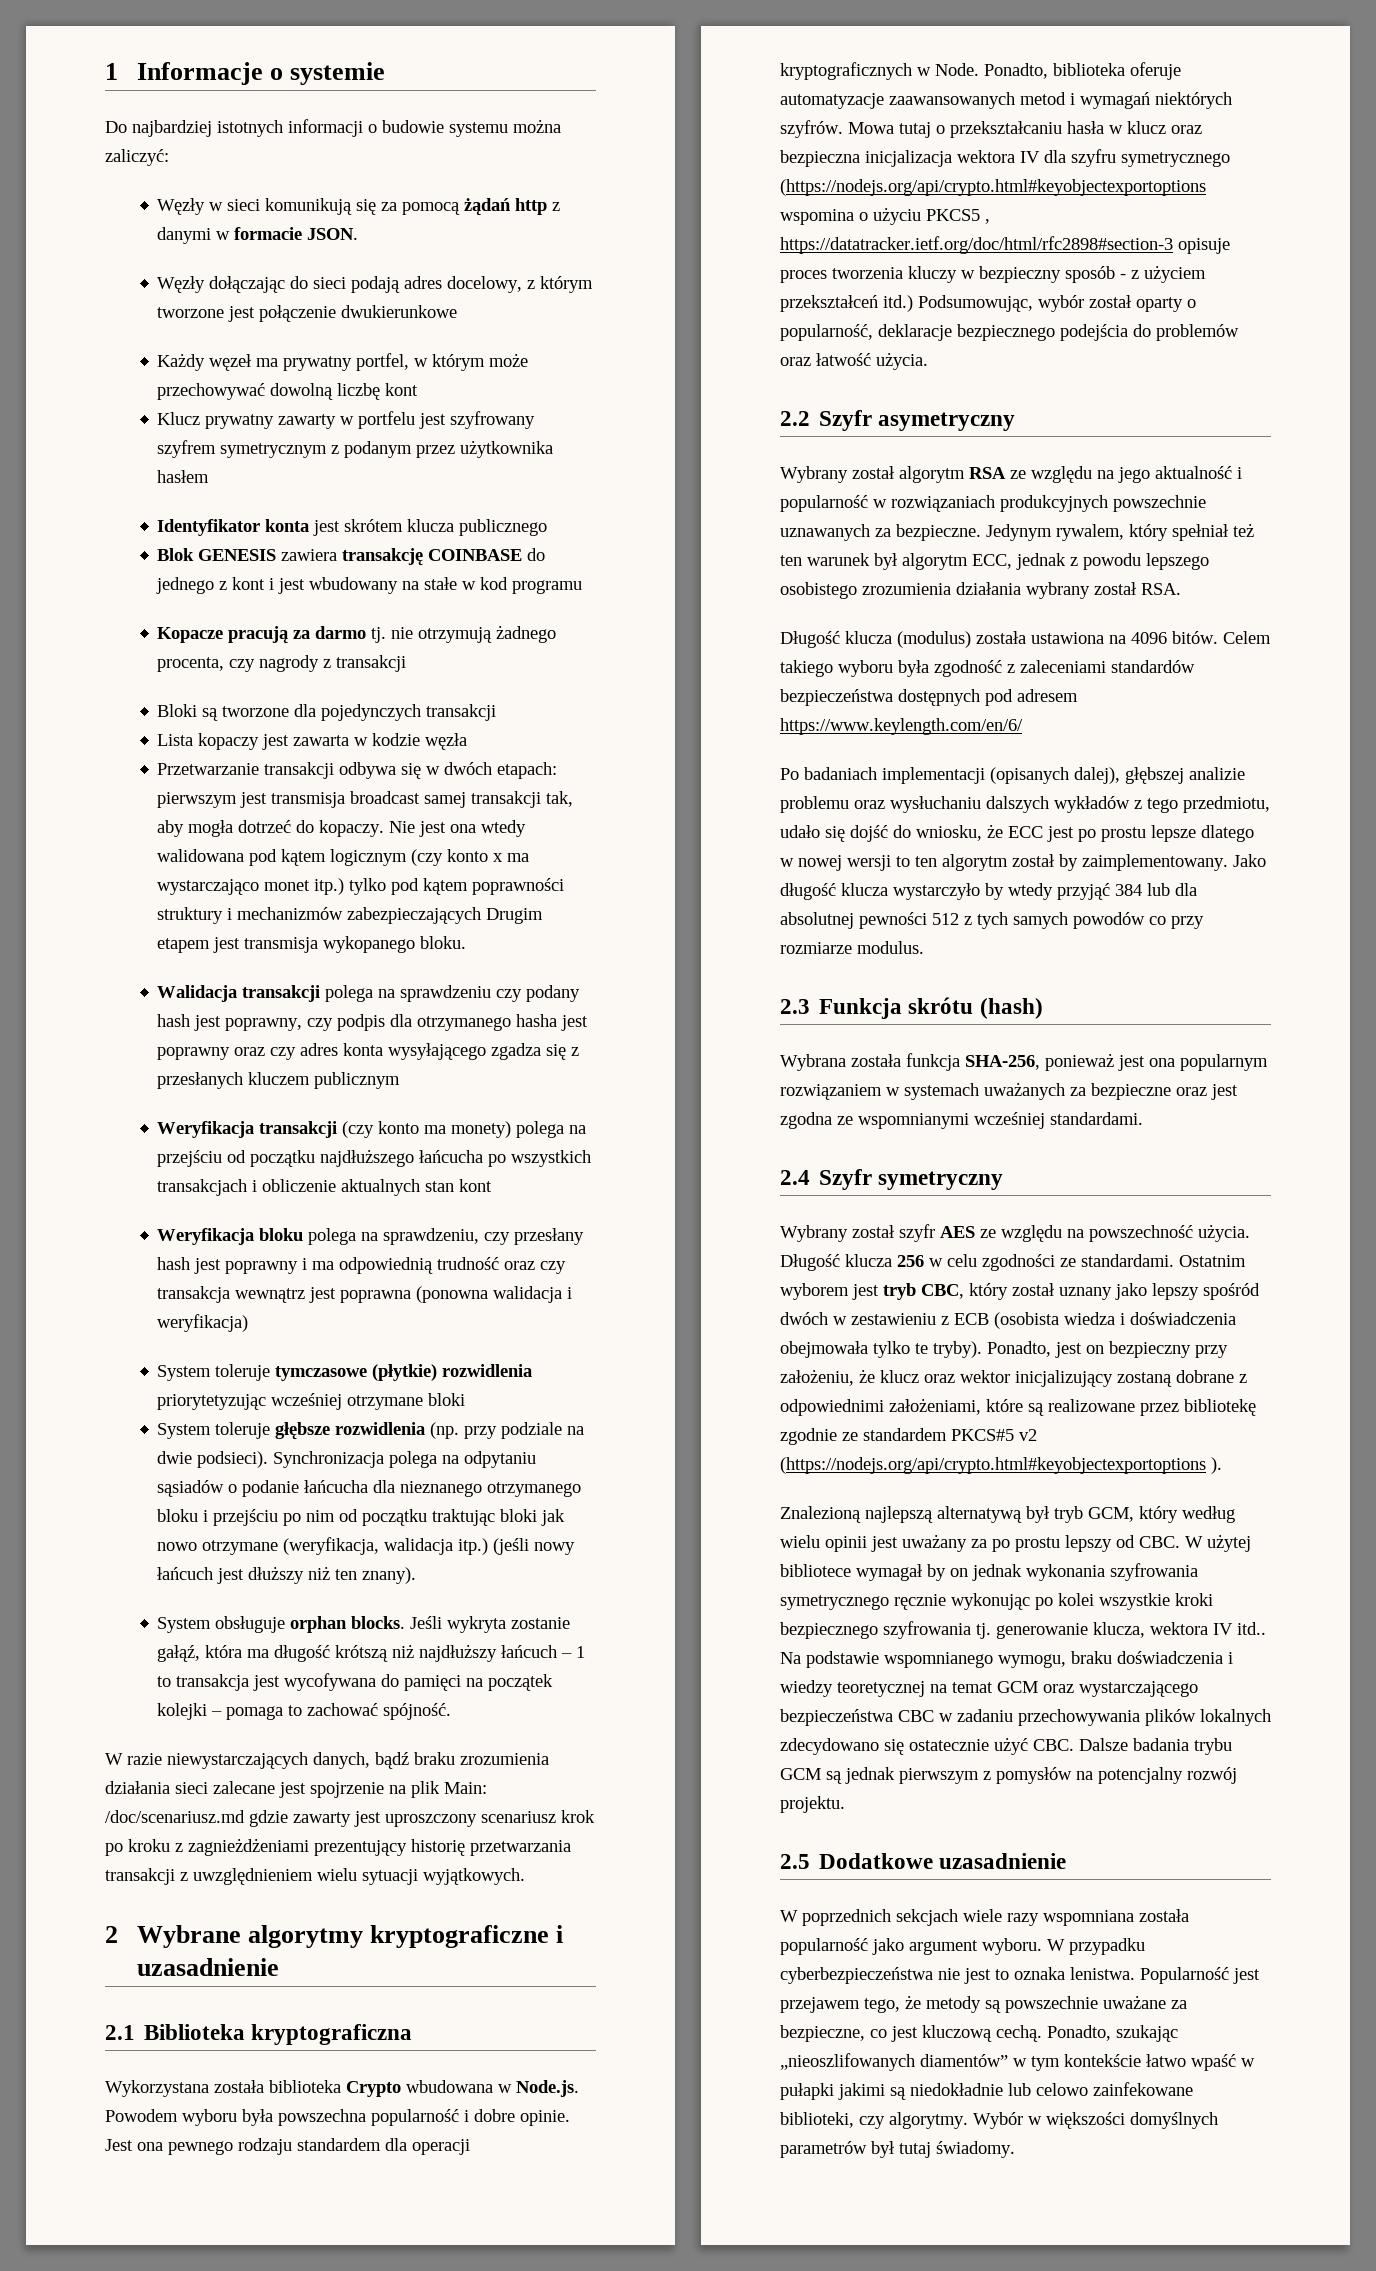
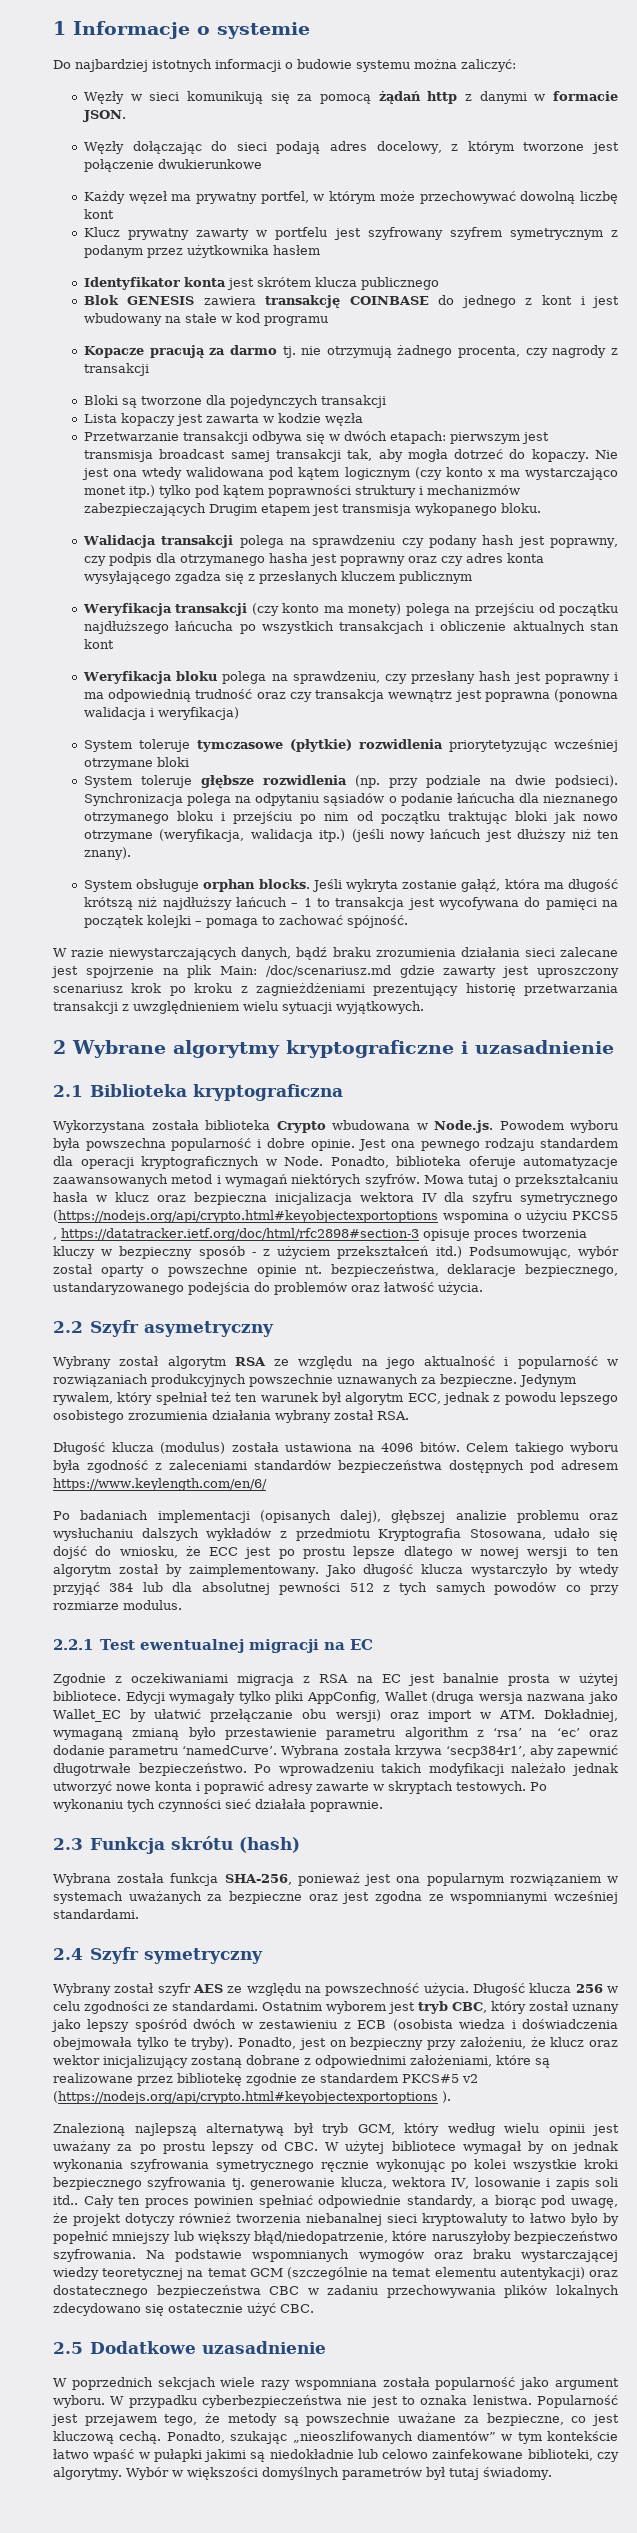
- Podsumowując, wybór został oparty o popularność, deklaracje bezpiecznego podejścia do problemów oraz łatwość użycia.
+ Podsumowując, wybór został oparty o powszechne opinie nt. bezpieczeństwa, deklaracje bezpiecznego, ustandaryzowanego podejścia do problemów oraz łatwość użycia.
- Po badaniach implementacji (opisanych dalej), głębszej analizie problemu oraz wysłuchaniu dalszych wykładów z tego przedmiotu, udało się dojść do wniosku, że ECC jest po prostu lepsze dlatego w nowej wersji to ten algorytm został by zaimplementowany.
+ Po badaniach implementacji (opisanych dalej), głębszej analizie problemu oraz wysłuchaniu dalszych wykładów z przedmiotu Kryptografia Stosowana, udało się dojść do wniosku, że ECC jest po prostu lepsze dlatego w nowej wersji to ten algorytm został by zaimplementowany.
+ 2.2.1 Test ewentualnej migracji na EC
+ Zgodnie z oczekiwaniami migracja z RSA na EC jest banalnie prosta w użytej bibliotece. Edycji wymagały tylko pliki AppConfig, Wallet (druga wersja nazwana jako Wallet_EC by ułatwić przełączanie obu wersji) oraz import w ATM. Dokładniej, wymaganą zmianą było przestawienie parametru algorithm z ‘rsa’ na ‘ec’ oraz dodanie parametru ‘namedCurve’. Wybrana została krzywa ‘secp384r1’, aby zapewnić długotrwałe bezpieczeństwo. Po wprowadzeniu takich modyfikacji należało jednak utworzyć nowe konta i poprawić adresy zawarte w skryptach testowych. Po wykonaniu tych czynności sieć działała poprawnie.
- Znalezioną najlepszą alternatywą był tryb GCM, który według wielu opinii jest uważany za po prostu lepszy od CBC. W użytej bibliotece wymagał by on jednak wykonania szyfrowania symetrycznego ręcznie wykonując po kolei wszystkie kroki bezpiecznego szyfrowania tj. generowanie klucza, wektora IV itd.. Na podstawie wspomnianego wymogu, braku doświadczenia i wiedzy teoretycznej na temat GCM oraz wystarczającego bezpieczeństwa CBC w zadaniu przechowywania plików lokalnych zdecydowano się ostatecznie użyć CBC. Dalsze badania trybu GCM są jednak pierwszym z pomysłów na potencjalny rozwój projektu.
+ Znalezioną najlepszą alternatywą był tryb GCM, który według wielu opinii jest uważany za po prostu lepszy od CBC. W użytej bibliotece wymagał by on jednak wykonania szyfrowania symetrycznego ręcznie wykonując po kolei wszystkie kroki bezpiecznego szyfrowania tj. generowanie klucza, wektora IV, losowanie i zapis soli itd.. Cały ten proces powinien spełniać odpowiednie standardy, a biorąc pod uwagę, że projekt dotyczy również tworzenia niebanalnej sieci kryptowaluty to łatwo było by popełnić mniejszy lub większy błąd/niedopatrzenie, które naruszyłoby bezpieczeństwo szyfrowania. Na podstawie wspomnianych wymogów oraz braku wystarczającej wiedzy teoretycznej na temat GCM (szczególnie na temat elementu autentykacji) oraz dostatecznego bezpieczeństwa CBC w zadaniu przechowywania plików lokalnych zdecydowano się ostatecznie użyć CBC.

